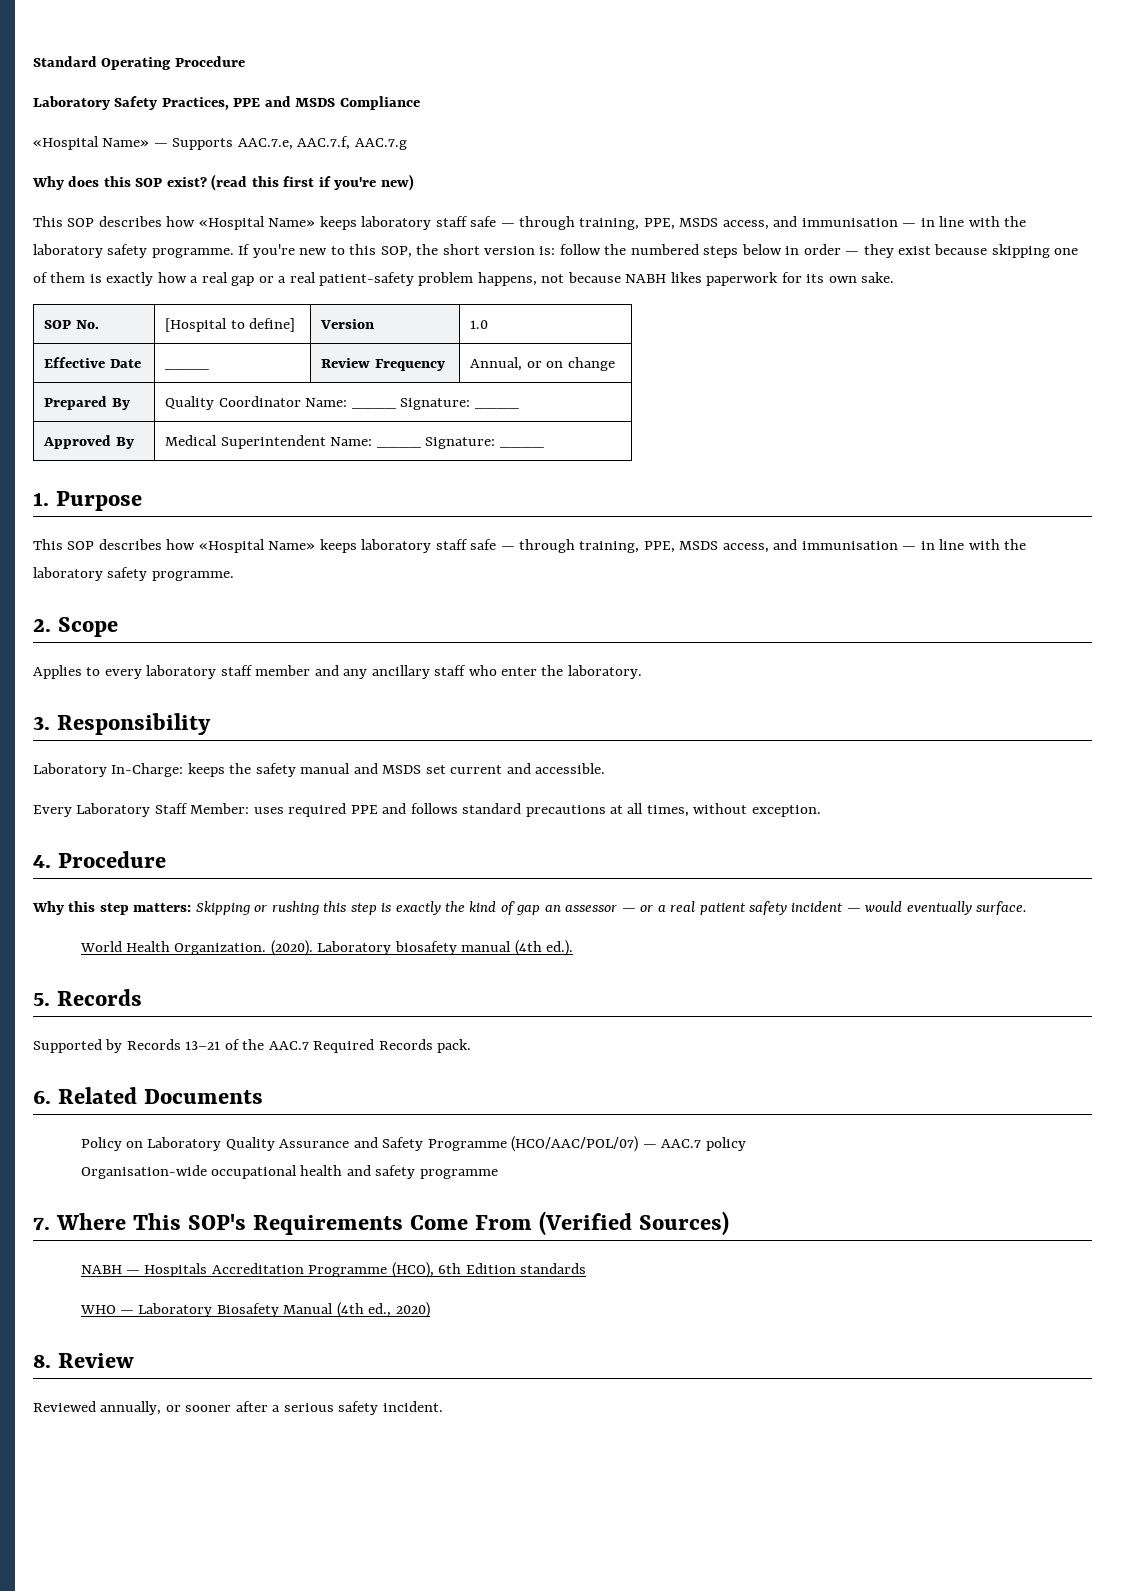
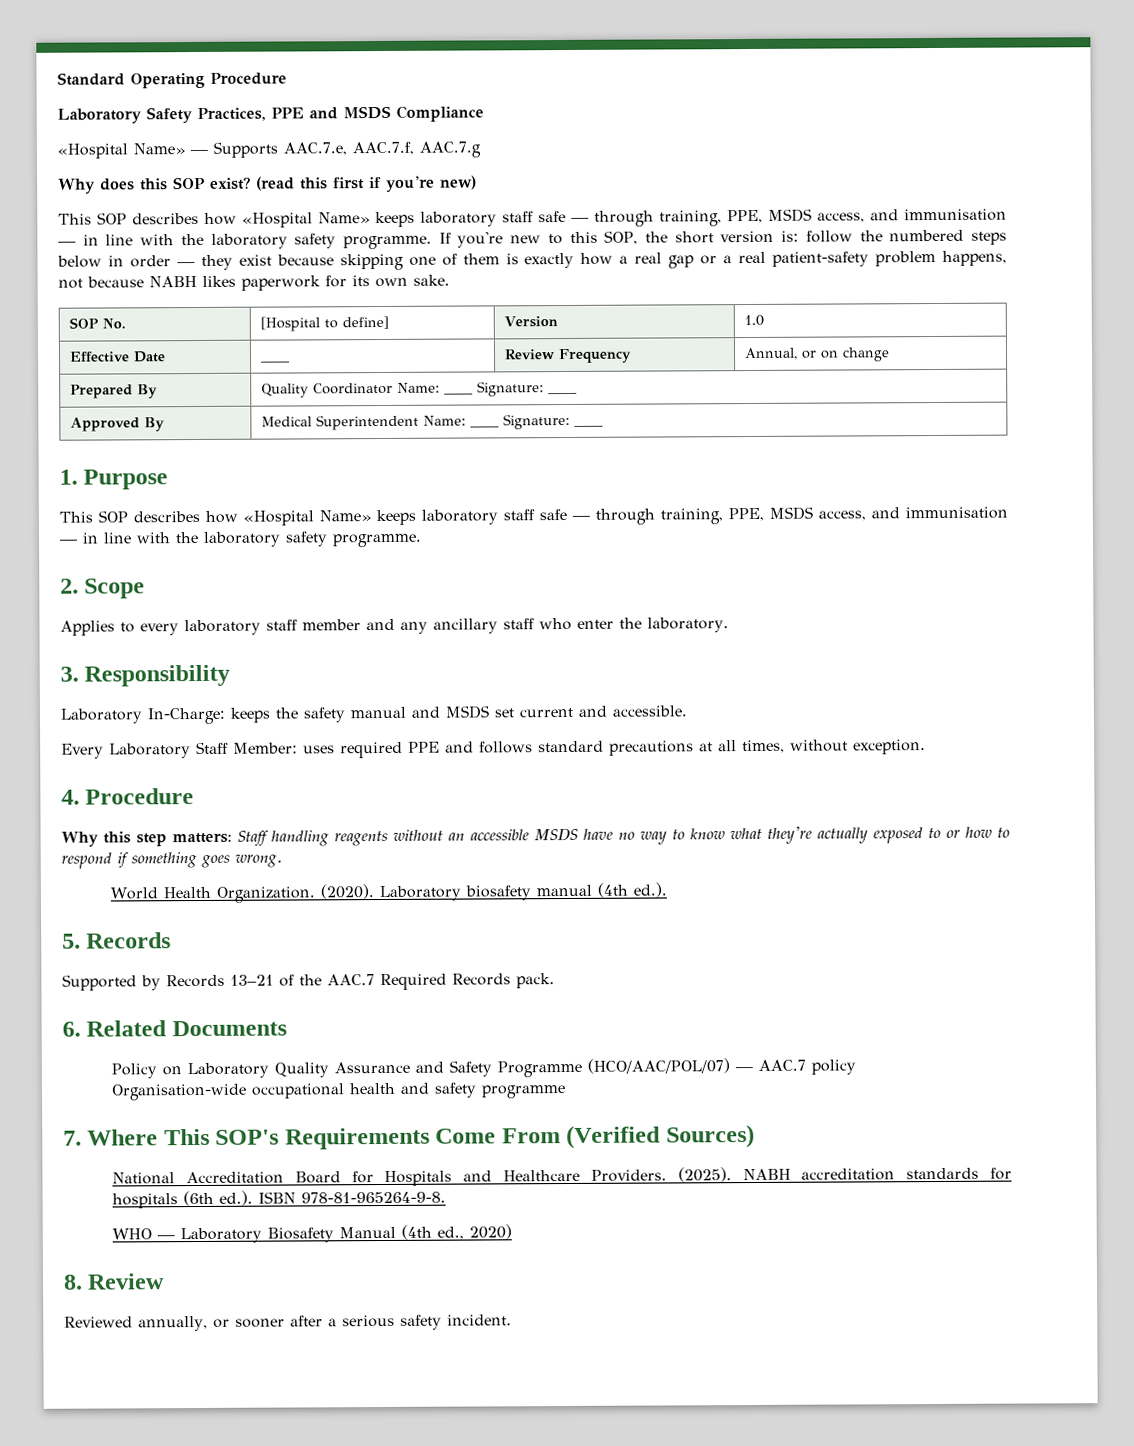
- Why this step matters: Skipping or rushing this step is exactly the kind of gap an assessor — or a real patient safety incident — would eventually surface.
+ Why this step matters: Staff handling reagents without an accessible MSDS have no way to know what they're actually exposed to or how to respond if something goes wrong.
- NABH — Hospitals Accreditation Programme (HCO), 6th Edition standards
+ National Accreditation Board for Hospitals and Healthcare Providers. (2025). NABH accreditation standards for hospitals (6th ed.). ISBN 978-81-965264-9-8.

